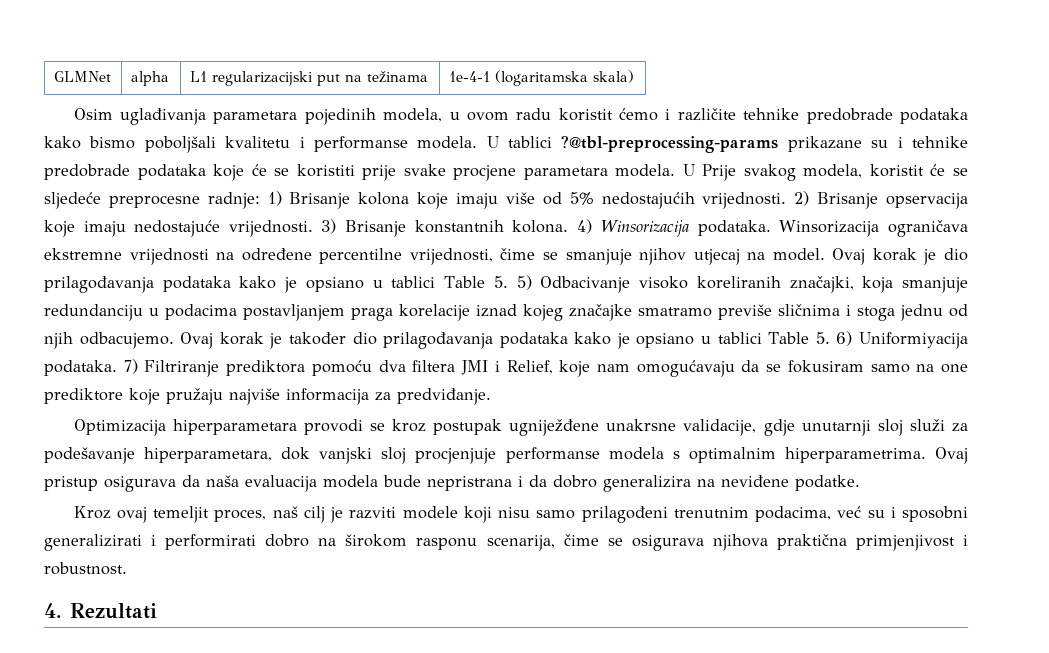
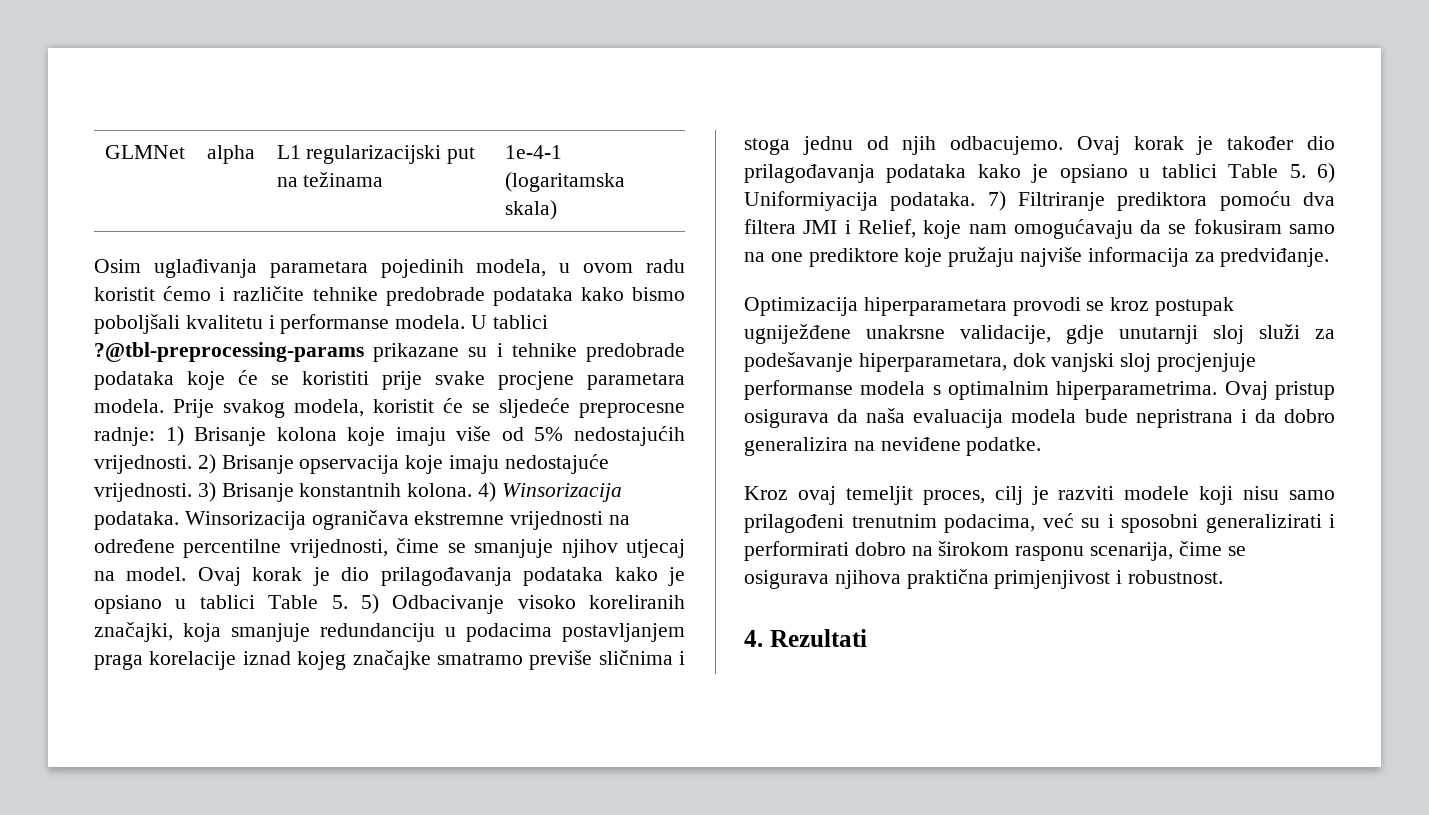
- U Prije svakog modela, koristit će se sljedeće preprocesne radnje: 1) Brisanje kolona koje imaju više od 5% nedostajućih vrijednosti.
+ Prije svakog modela, koristit će se sljedeće preprocesne radnje: 1) Brisanje kolona koje imaju više od 5% nedostajućih vrijednosti.
- Kroz ovaj temeljit proces, naš cilj je razviti modele koji nisu samo prilagođeni trenutnim podacima, već su i sposobni generalizirati i performirati dobro na širokom rasponu scenarija, čime se osigurava njihova praktična primjenjivost i robustnost.
+ Kroz ovaj temeljit proces, cilj je razviti modele koji nisu samo prilagođeni trenutnim podacima, već su i sposobni generalizirati i performirati dobro na širokom rasponu scenarija, čime se osigurava njihova praktična primjenjivost i robustnost.

